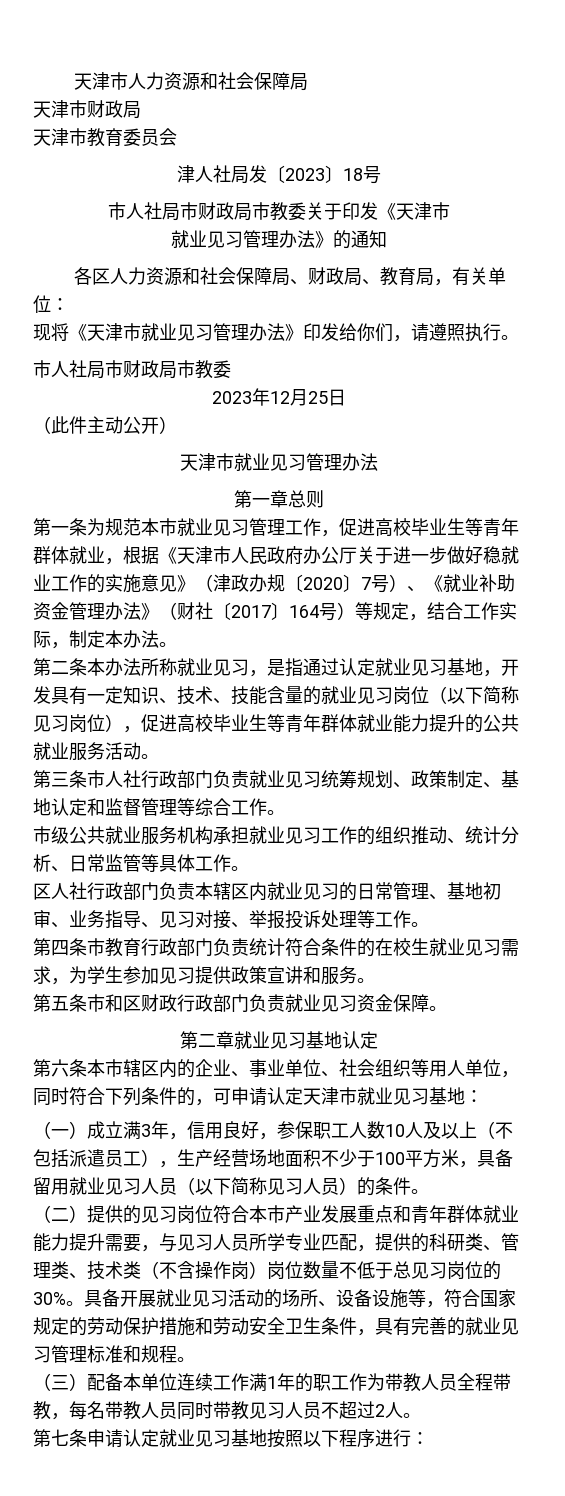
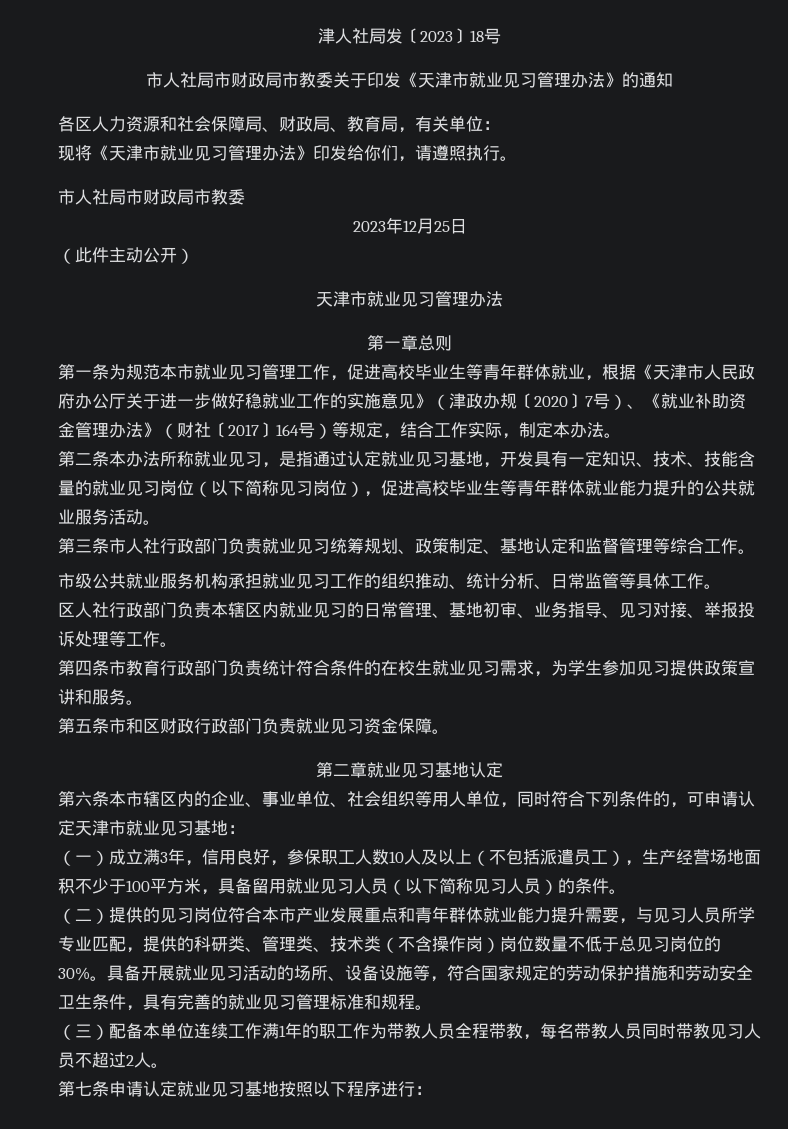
- 天津市人力资源和社会保障局
- 天津市财政局
- 天津市教育委员会
- 市人社局市财政局市教委关于印发《天津市
- 就业见习管理办法》的通知
+ 市人社局市财政局市教委关于印发《天津市就业见习管理办法》的通知

